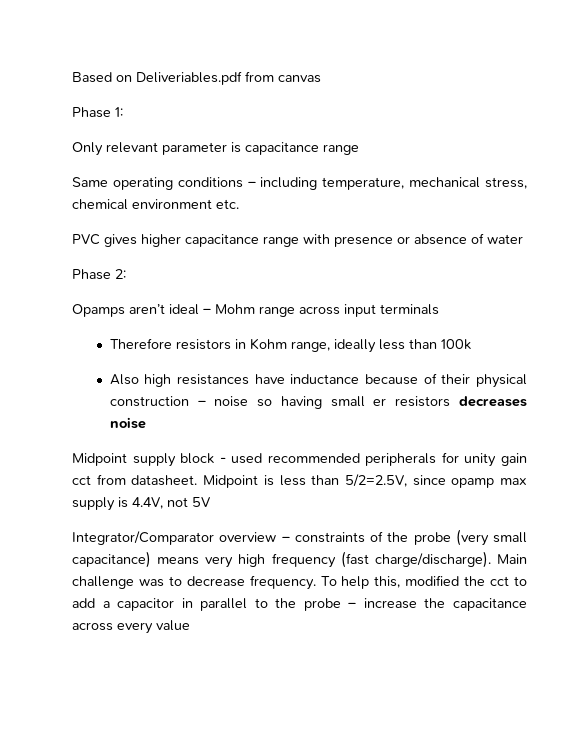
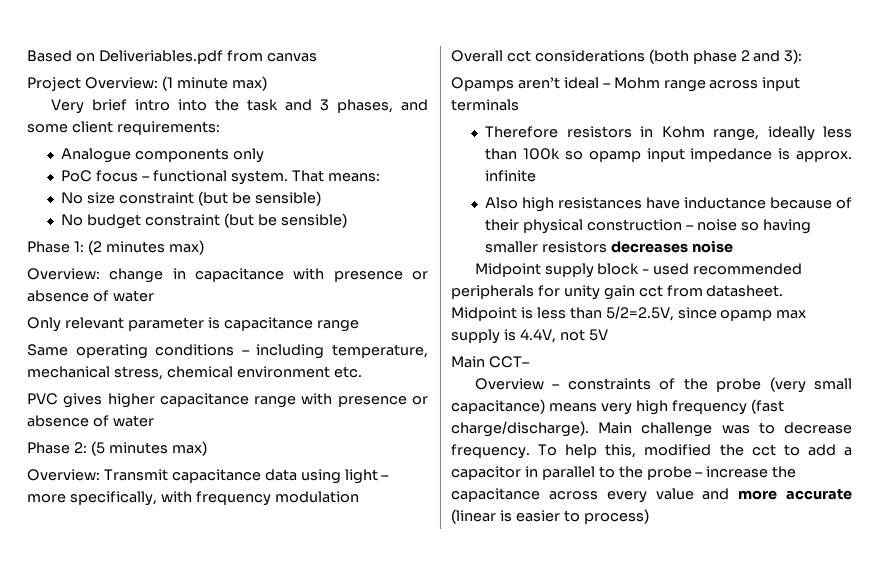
- Phase 1:
+ Project Overview: (1 minute max)
+ Very brief intro into the task and 3 phases, and some client requirements:
+ Analogue components only
+ PoC focus – functional system. That means:
+ No size constraint (but be sensible)
+ No budget constraint (but be sensible)
+ Phase 1: (2 minutes max)
+ Overview: change in capacitance with presence or absence of water
- Phase 2:
+ Phase 2: (5 minutes max)
+ Overview: Transmit capacitance data using light – more specifically, with frequency modulation
+ Overall cct considerations (both phase 2 and 3):
- Therefore resistors in Kohm range, ideally less than 100k
+ Therefore resistors in Kohm range, ideally less than 100k so opamp input impedance is approx. infinite
- Also high resistances have inductance because of their physical construction – noise so having small er resistors decreases noise
+ Also high resistances have inductance because of their physical construction – noise so having smaller resistors decreases noise
- Integrator/Comparator overview – constraints of the probe (very small capacitance) means very high frequency (fast charge/discharge).
+ Main CCT–
+ Overview – constraints of the probe (very small capacitance) means very high frequency (fast charge/discharge).
- To help this, modified the cct to add a capacitor in parallel to the probe – increase the capacitance across every value
+ To help this, modified the cct to add a capacitor in parallel to the probe – increase the capacitance across every value and more accurate (linear is easier to process)

